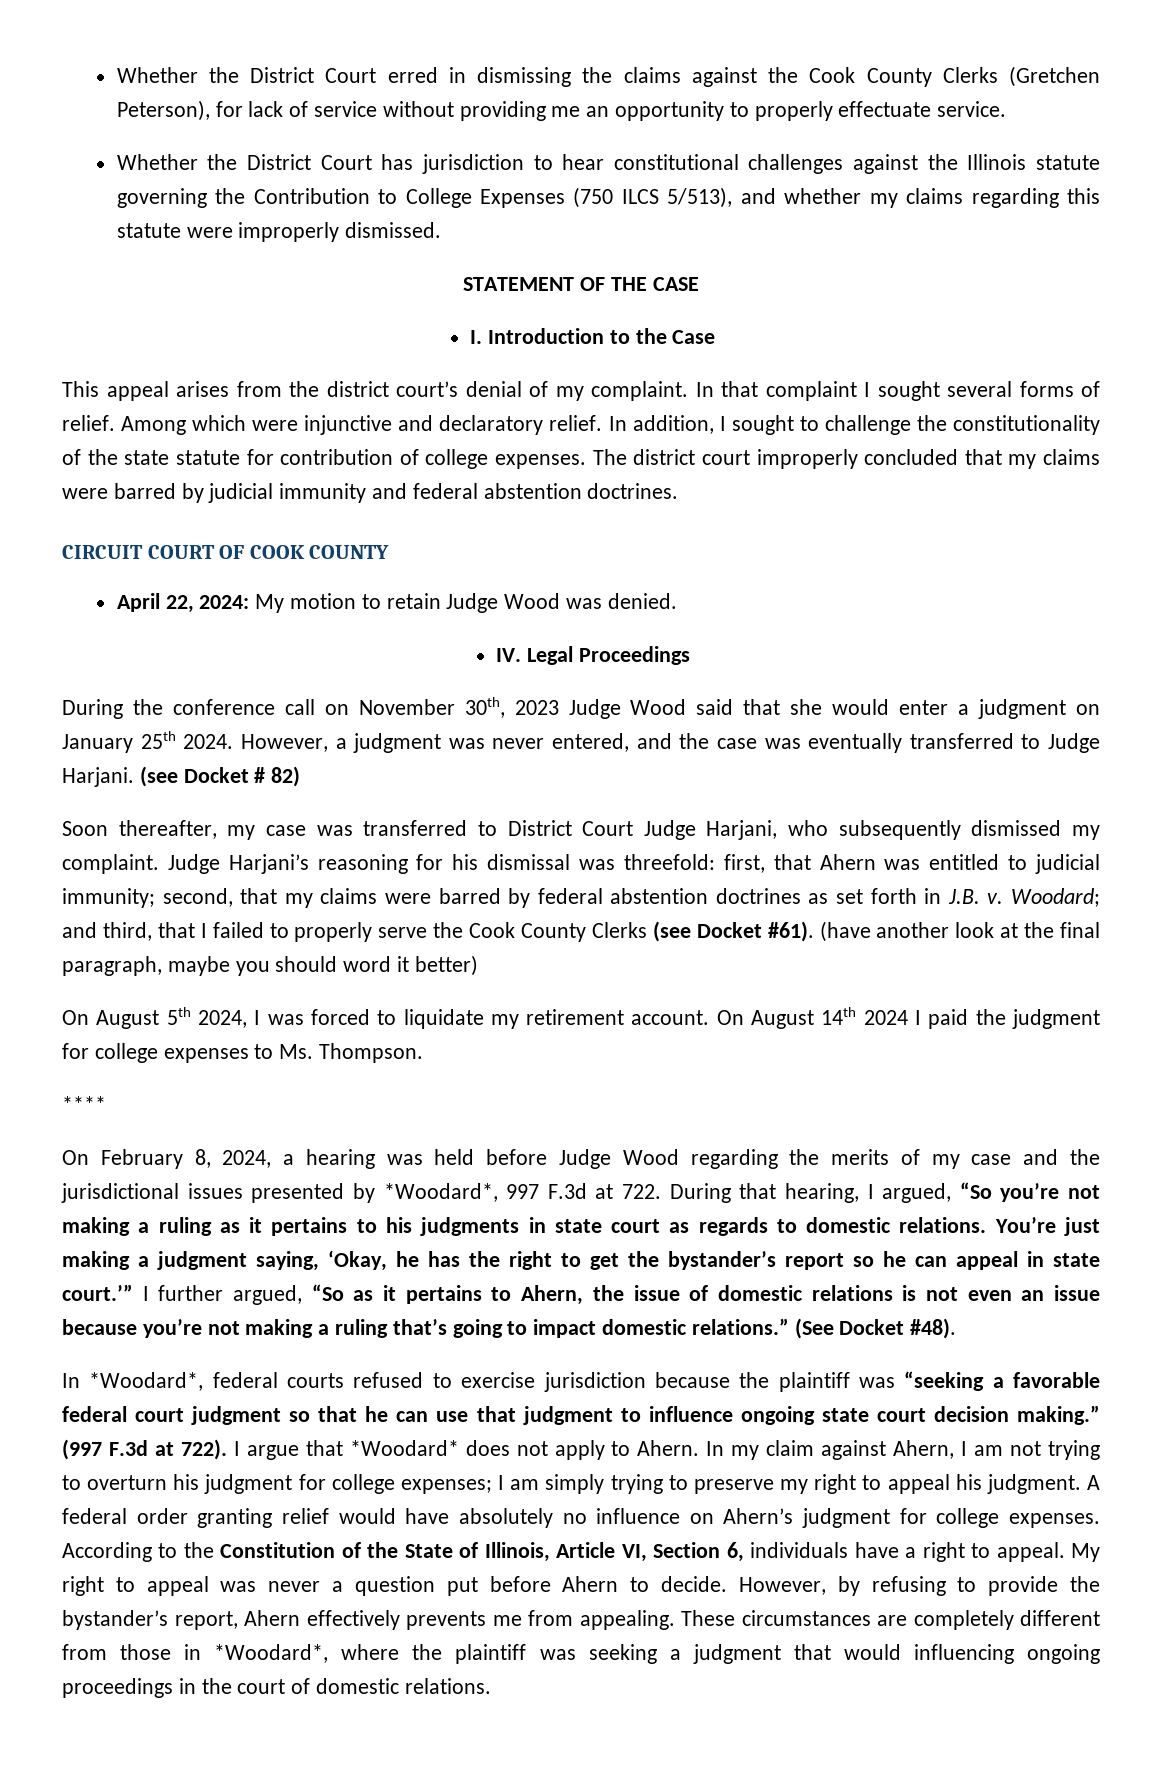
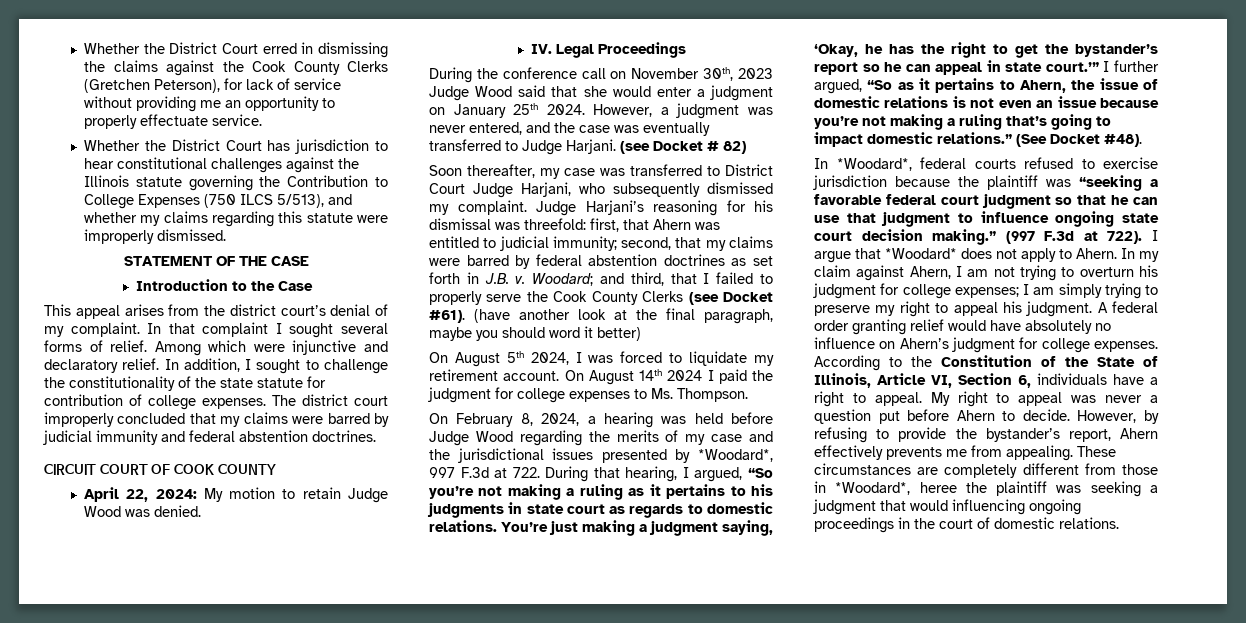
- I. Introduction to the Case
+ Introduction to the Case
- ****
- These circumstances are completely different from those in *Woodard*, where the plaintiff was seeking a judgment that would influencing ongoing proceedings in the court of domestic relations.
+ These circumstances are completely different from those in *Woodard*, heree the plaintiff was seeking a judgment that would influencing ongoing proceedings in the court of domestic relations.

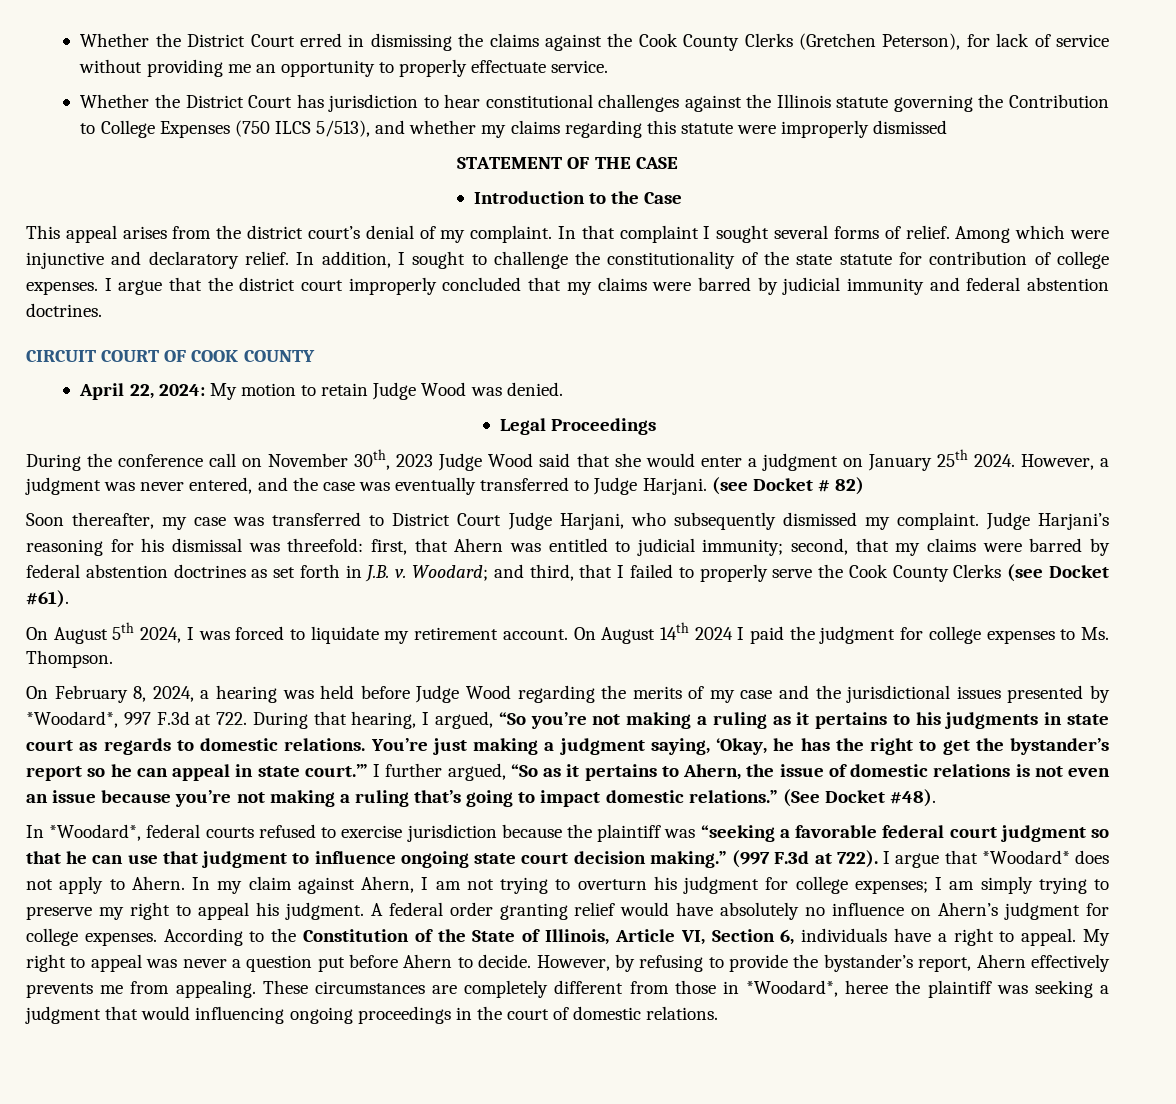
- Whether the District Court has jurisdiction to hear constitutional challenges against the Illinois statute governing the Contribution to College Expenses (750 ILCS 5/513), and whether my claims regarding this statute were improperly dismissed.
+ Whether the District Court has jurisdiction to hear constitutional challenges against the Illinois statute governing the Contribution to College Expenses (750 ILCS 5/513), and whether my claims regarding this statute were improperly dismissed
- The district court improperly concluded that my claims were barred by judicial immunity and federal abstention doctrines.
+ I argue that the district court improperly concluded that my claims were barred by judicial immunity and federal abstention doctrines.
- IV. Legal Proceedings
+ Legal Proceedings
- (have another look at the final paragraph, maybe you should word it better)

